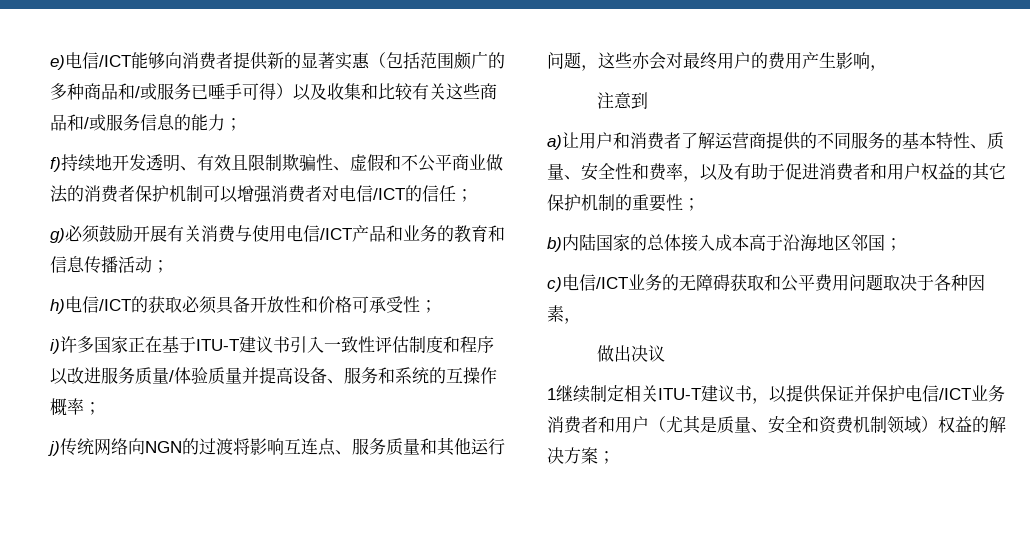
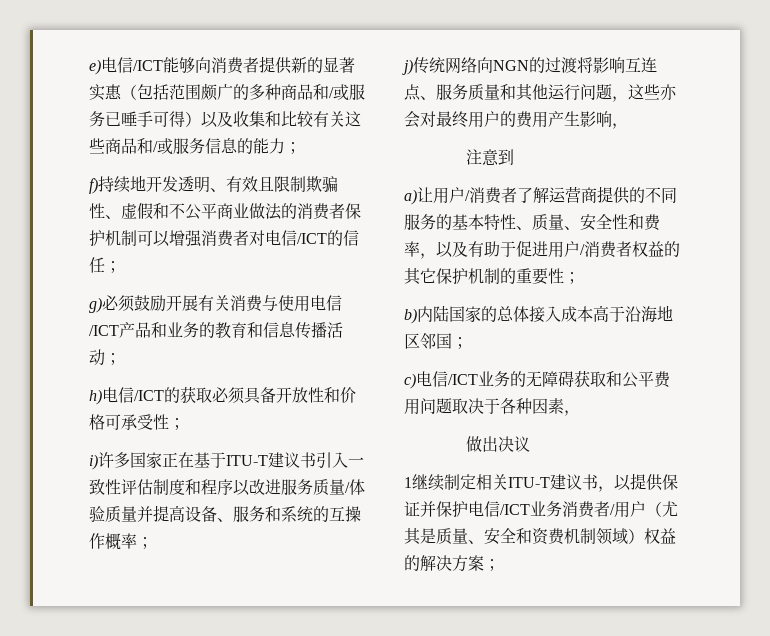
- a)让用户和消费者了解运营商提供的不同服务的基本特性、质量、安全性和费率，以及有助于促进消费者和用户权益的其它保护机制的重要性；
+ a)让用户/消费者了解运营商提供的不同服务的基本特性、质量、安全性和费率，以及有助于促进用户/消费者权益的其它保护机制的重要性；
- 1继续制定相关ITU-T建议书，以提供保证并保护电信/ICT业务消费者和用户（尤其是质量、安全和资费机制领域）权益的解决方案；
+ 1继续制定相关ITU-T建议书，以提供保证并保护电信/ICT业务消费者/用户（尤其是质量、安全和资费机制领域）权益的解决方案；

